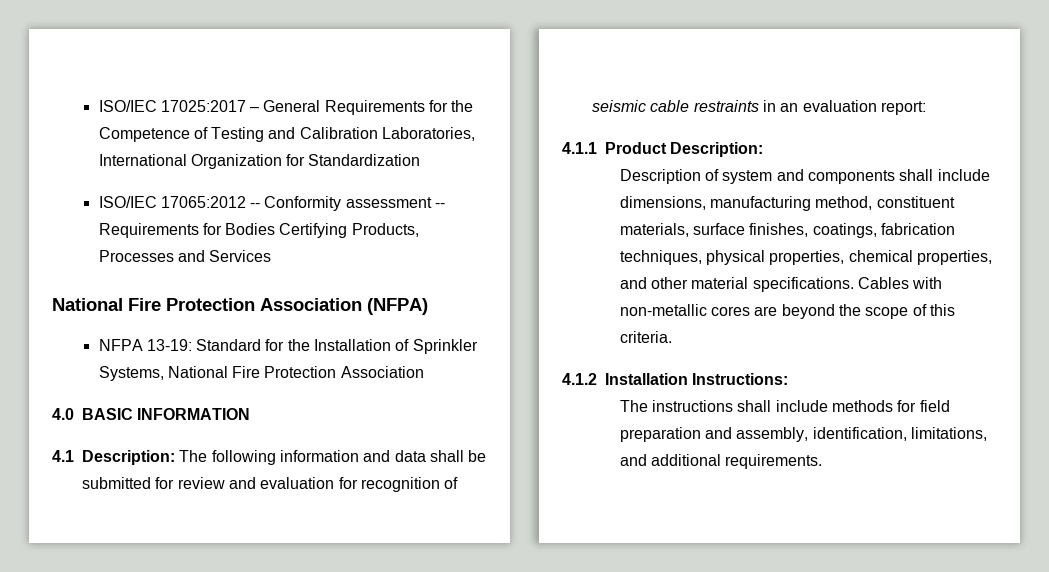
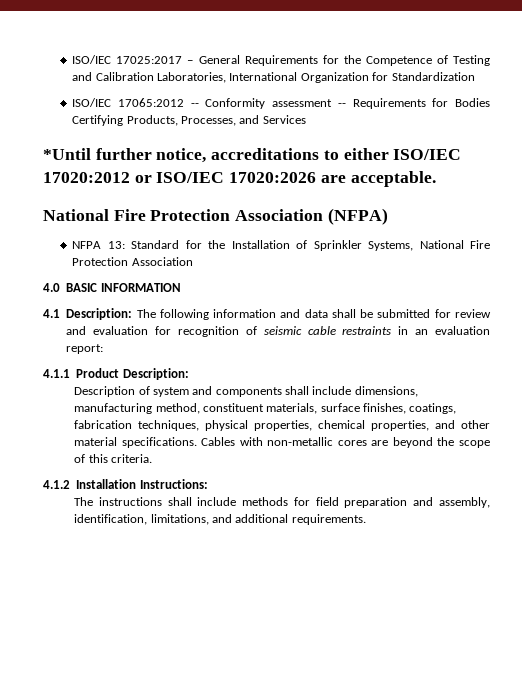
- ISO/IEC 17065:2012 -- Conformity assessment -- Requirements for Bodies Certifying Products, Processes and Services
+ ISO/IEC 17065:2012 -- Conformity assessment -- Requirements for Bodies Certifying Products, Processes, and Services
+ *Until further notice, accreditations to either ISO/IEC 17020:2012 or ISO/IEC 17020:2026 are acceptable.
- NFPA 13-19: Standard for the Installation of Sprinkler Systems, National Fire Protection Association
+ NFPA 13: Standard for the Installation of Sprinkler Systems, National Fire Protection Association

